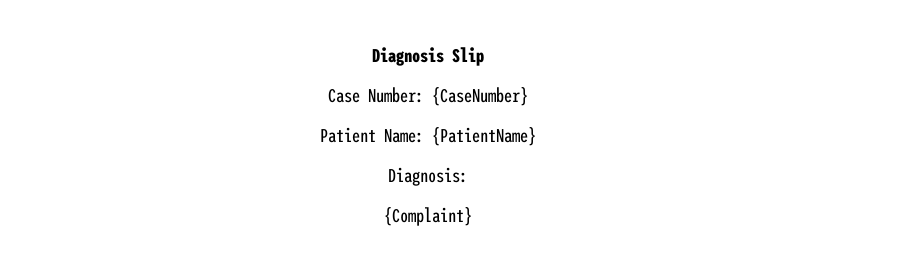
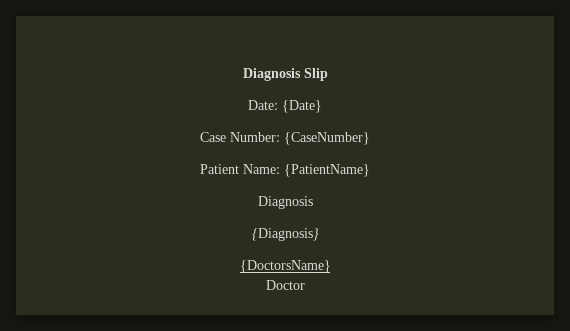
+ Date: {Date}
  Patient Name: {PatientName}
- Diagnosis:
- {Complaint}
+ Diagnosis
+ {Diagnosis}
+ {DoctorsName}
+ Doctor

